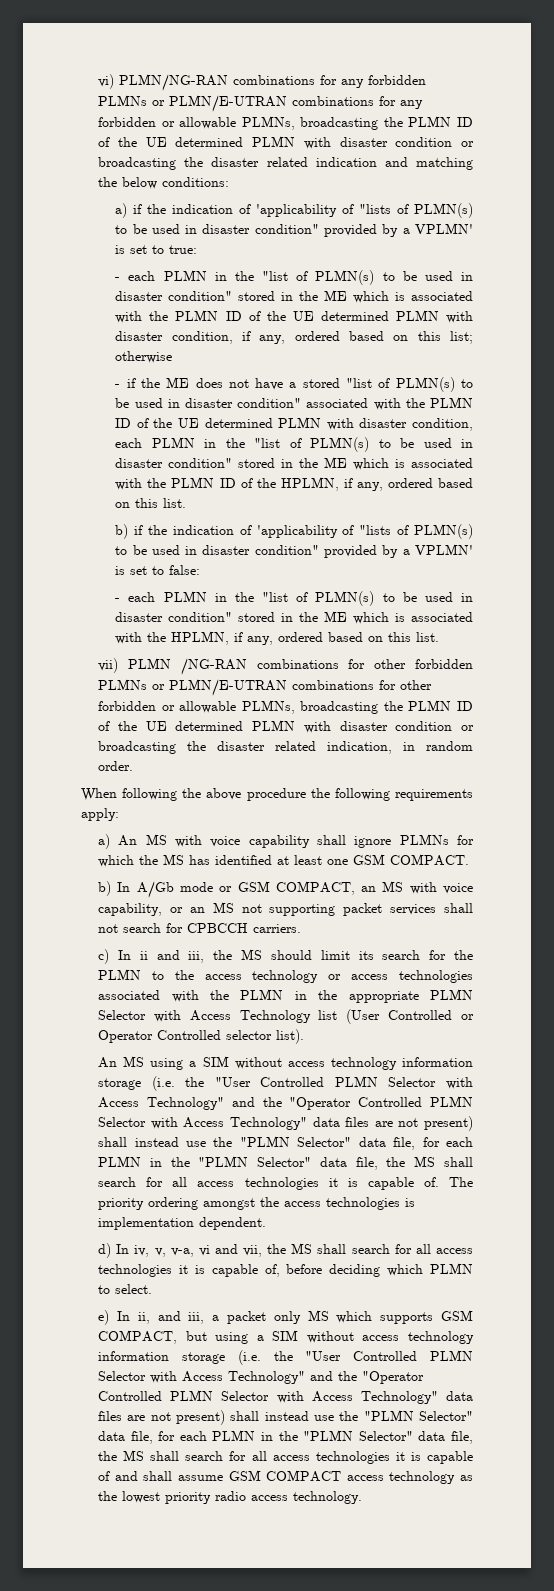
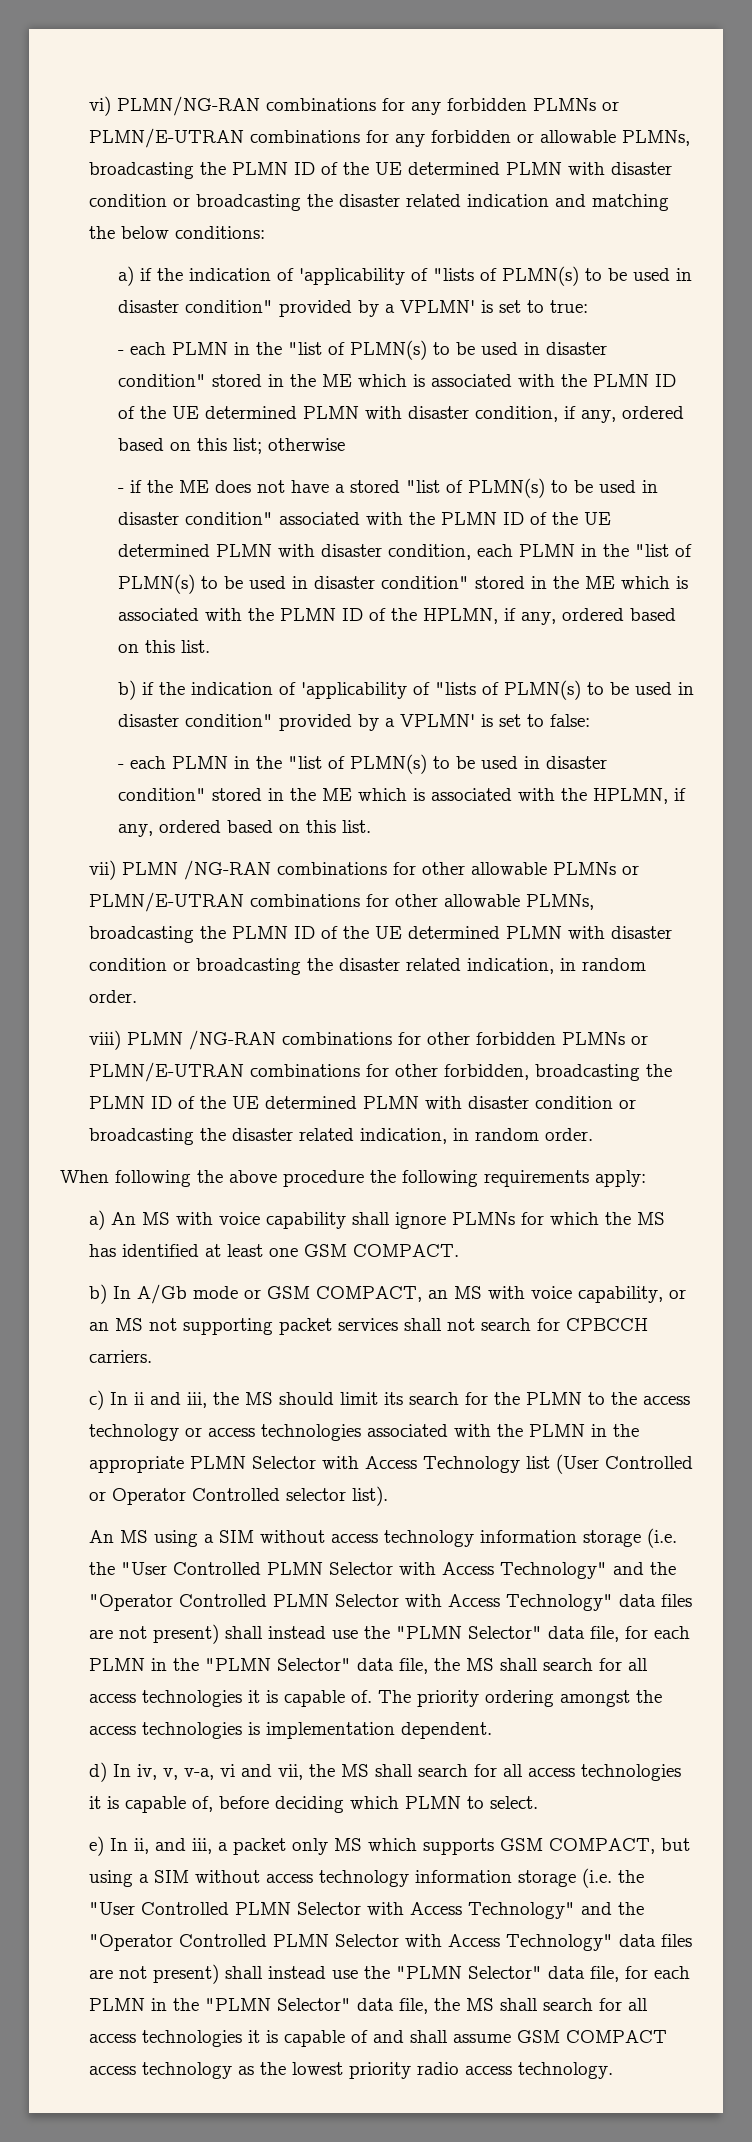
- vii) PLMN /NG-RAN combinations for other forbidden PLMNs or PLMN/E-UTRAN combinations for other forbidden or allowable PLMNs, broadcasting the PLMN ID of the UE determined PLMN with disaster condition or broadcasting the disaster related indication, in random order.
+ vii) PLMN /NG-RAN combinations for other allowable PLMNs or PLMN/E-UTRAN combinations for other allowable PLMNs, broadcasting the PLMN ID of the UE determined PLMN with disaster condition or broadcasting the disaster related indication, in random order.
+ viii) PLMN /NG-RAN combinations for other forbidden PLMNs or PLMN/E-UTRAN combinations for other forbidden, broadcasting the PLMN ID of the UE determined PLMN with disaster condition or broadcasting the disaster related indication, in random order.

